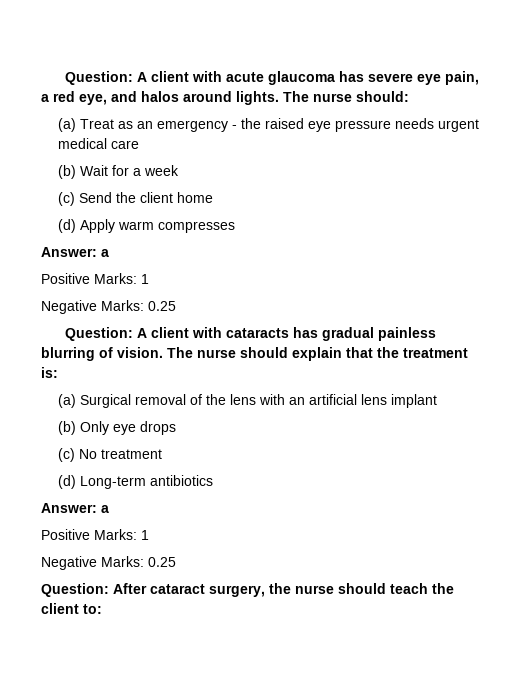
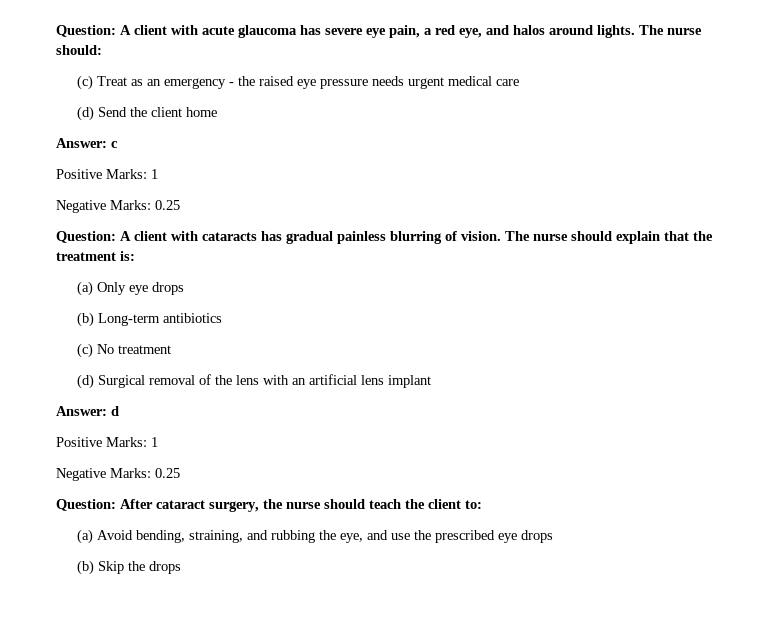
- (a) Treat as an emergency - the raised eye pressure needs urgent medical care
+ (c) Treat as an emergency - the raised eye pressure needs urgent medical care
- (b) Wait for a week
- (c) Send the client home
+ (d) Send the client home
- (d) Apply warm compresses
- Answer: a
+ Answer: c
- (a) Surgical removal of the lens with an artificial lens implant
+ (a) Only eye drops
+ (b) Long-term antibiotics
+ (c) No treatment
+ (d) Surgical removal of the lens with an artificial lens implant
- (b) Only eye drops
- (c) No treatment
- (d) Long-term antibiotics
- Answer: a
+ Answer: d
+ (a) Avoid bending, straining, and rubbing the eye, and use the prescribed eye drops
+ (b) Skip the drops

